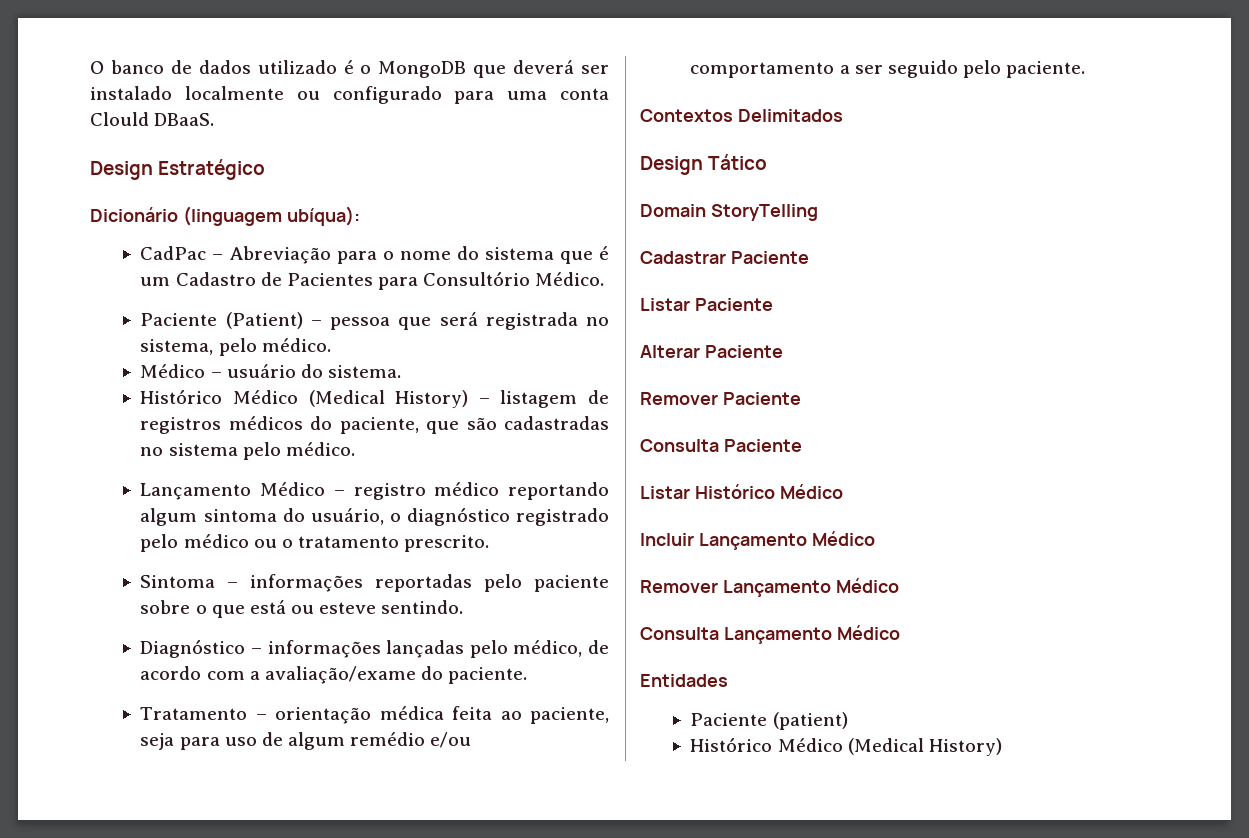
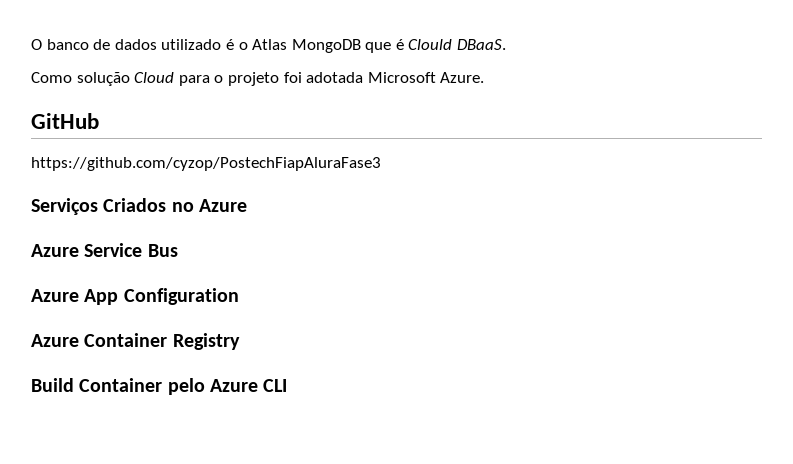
- O banco de dados utilizado é o MongoDB que deverá ser instalado localmente ou configurado para uma conta Clould DBaaS.
- Design Estratégico
- Dicionário (linguagem ubíqua):
- CadPac – Abreviação para o nome do sistema que é um Cadastro de Pacientes para Consultório Médico.
- Paciente (Patient) – pessoa que será registrada no sistema, pelo médico.
- Médico – usuário do sistema.
- Histórico Médico (Medical History) – listagem de registros médicos do paciente, que são cadastradas no sistema pelo médico.
- Lançamento Médico – registro médico reportando algum sintoma do usuário, o diagnóstico registrado pelo médico ou o tratamento prescrito.
- Sintoma – informações reportadas pelo paciente sobre o que está ou esteve sentindo.
- Diagnóstico – informações lançadas pelo médico, de acordo com a avaliação/exame do paciente.
- Tratamento – orientação médica feita ao paciente, seja para uso de algum remédio e/ou comportamento a ser seguido pelo paciente.
- Contextos Delimitados
- Design Tático
- Domain StoryTelling
- Cadastrar Paciente
- Listar Paciente
- Alterar Paciente
- Remover Paciente
- Consulta Paciente
- Listar Histórico Médico
- Incluir Lançamento Médico
- Remover Lançamento Médico
- Consulta Lançamento Médico
- Entidades
- Paciente (patient)
- Histórico Médico (Medical History)
+ O banco de dados utilizado é o Atlas MongoDB que é Clould DBaaS.
+ Como solução Cloud para o projeto foi adotada Microsoft Azure.
+ GitHub
+ https://github.com/cyzop/PostechFiapAluraFase3
+ Serviços Criados no Azure
+ Azure Service Bus
+ Azure App Configuration
+ Azure Container Registry
+ Build Container pelo Azure CLI

